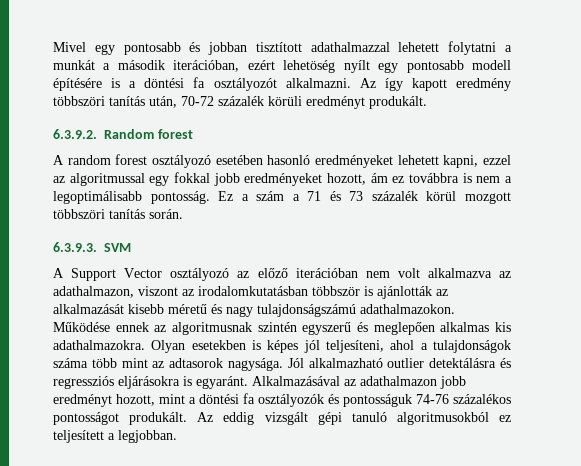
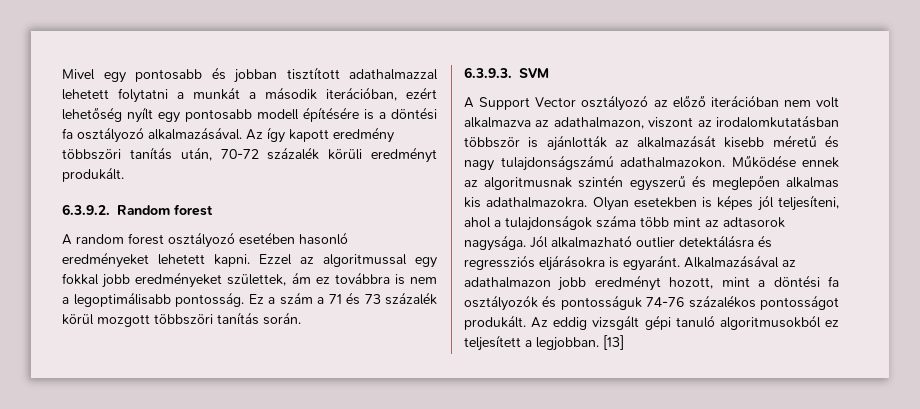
- Mivel egy pontosabb és jobban tisztított adathalmazzal lehetett folytatni a munkát a második iterációban, ezért lehetöség nyílt egy pontosabb modell építésére is a döntési fa osztályozót alkalmazni.
+ Mivel egy pontosabb és jobban tisztított adathalmazzal lehetett folytatni a munkát a második iterációban, ezért lehetőség nyílt egy pontosabb modell építésére is a döntési fa osztályozó alkalmazásával.
- A random forest osztályozó esetében hasonló eredményeket lehetett kapni, ezzel az algoritmussal egy fokkal jobb eredményeket hozott, ám ez továbbra is nem a legoptimálisabb pontosság.
+ A random forest osztályozó esetében hasonló eredményeket lehetett kapni. Ezzel az algoritmussal egy fokkal jobb eredményeket születtek, ám ez továbbra is nem a legoptimálisabb pontosság.
+ [13]

